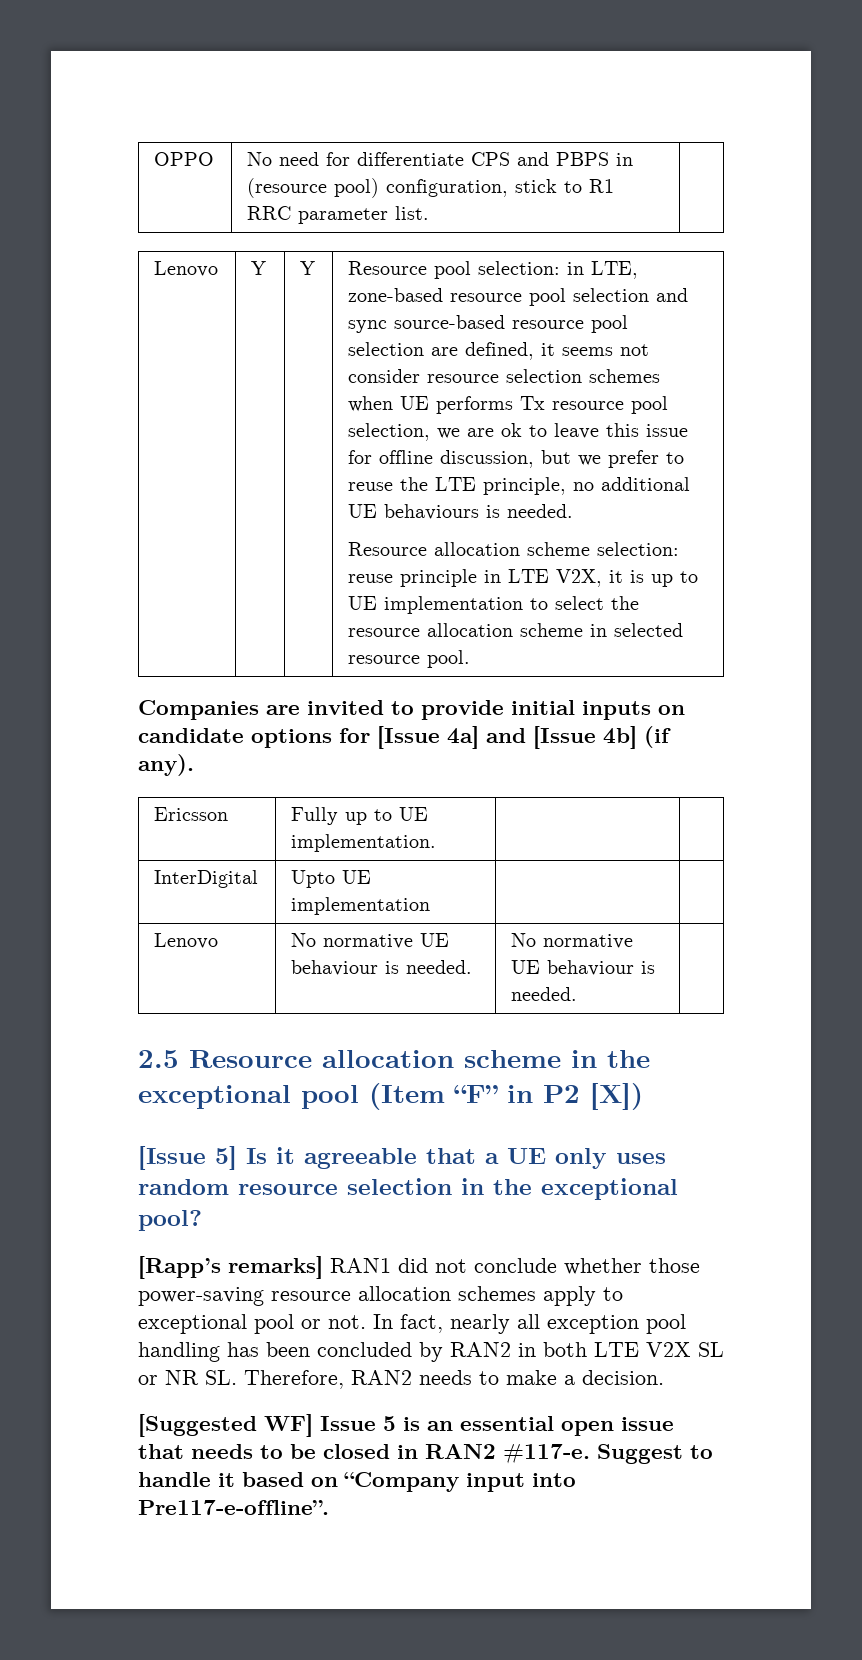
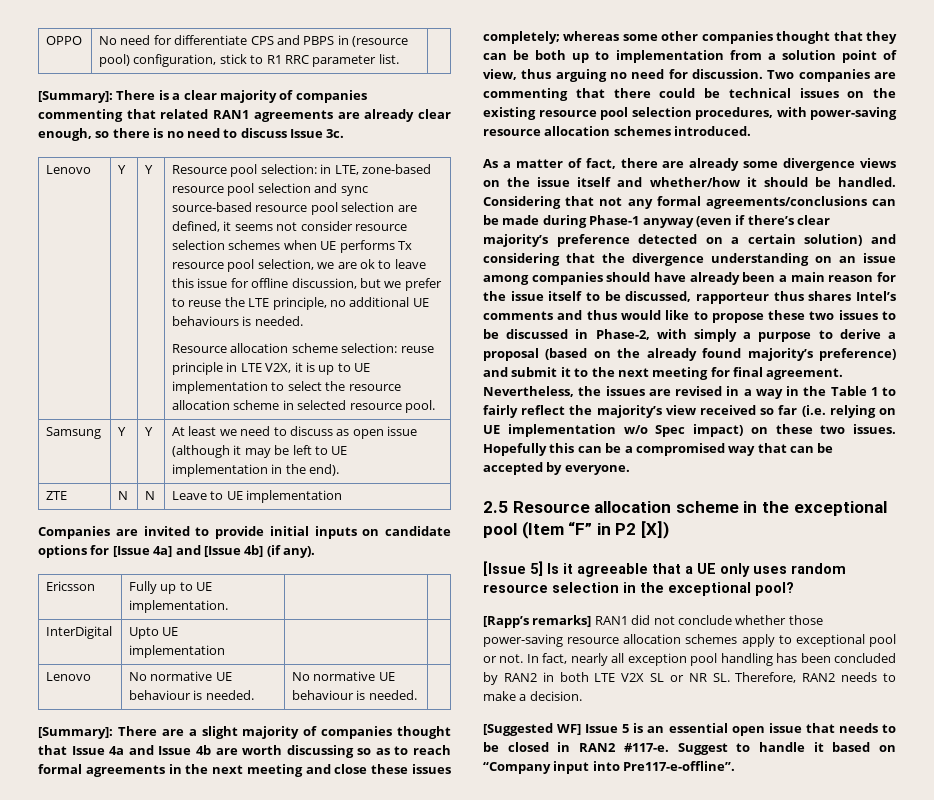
+ [Summary]: There is a clear majority of companies commenting that related RAN1 agreements are already clear enough, so there is no need to discuss Issue 3c.
+ Samsung | Y | Y | At least we need to discuss as open issue (although it may be left to UE implementation in the end).
+ ZTE | N | N | Leave to UE implementation
+ [Summary]: There are a slight majority of companies thought that Issue 4a and Issue 4b are worth discussing so as to reach formal agreements in the next meeting and close these issues completely; whereas some other companies thought that they can be both up to implementation from a solution point of view, thus arguing no need for discussion. Two companies are commenting that there could be technical issues on the existing resource pool selection procedures, with power-saving resource allocation schemes introduced.
+ As a matter of fact, there are already some divergence views on the issue itself and whether/how it should be handled. Considering that not any formal agreements/conclusions can be made during Phase-1 anyway (even if there’s clear majority’s preference detected on a certain solution) and considering that the divergence understanding on an issue among companies should have already been a main reason for the issue itself to be discussed, rapporteur thus shares Intel’s comments and thus would like to propose these two issues to be discussed in Phase-2, with simply a purpose to derive a proposal (based on the already found majority’s preference) and submit it to the next meeting for final agreement. Nevertheless, the issues are revised in a way in the Table 1 to fairly reflect the majority’s view received so far (i.e. relying on UE implementation w/o Spec impact) on these two issues. Hopefully this can be a compromised way that can be accepted by everyone.

